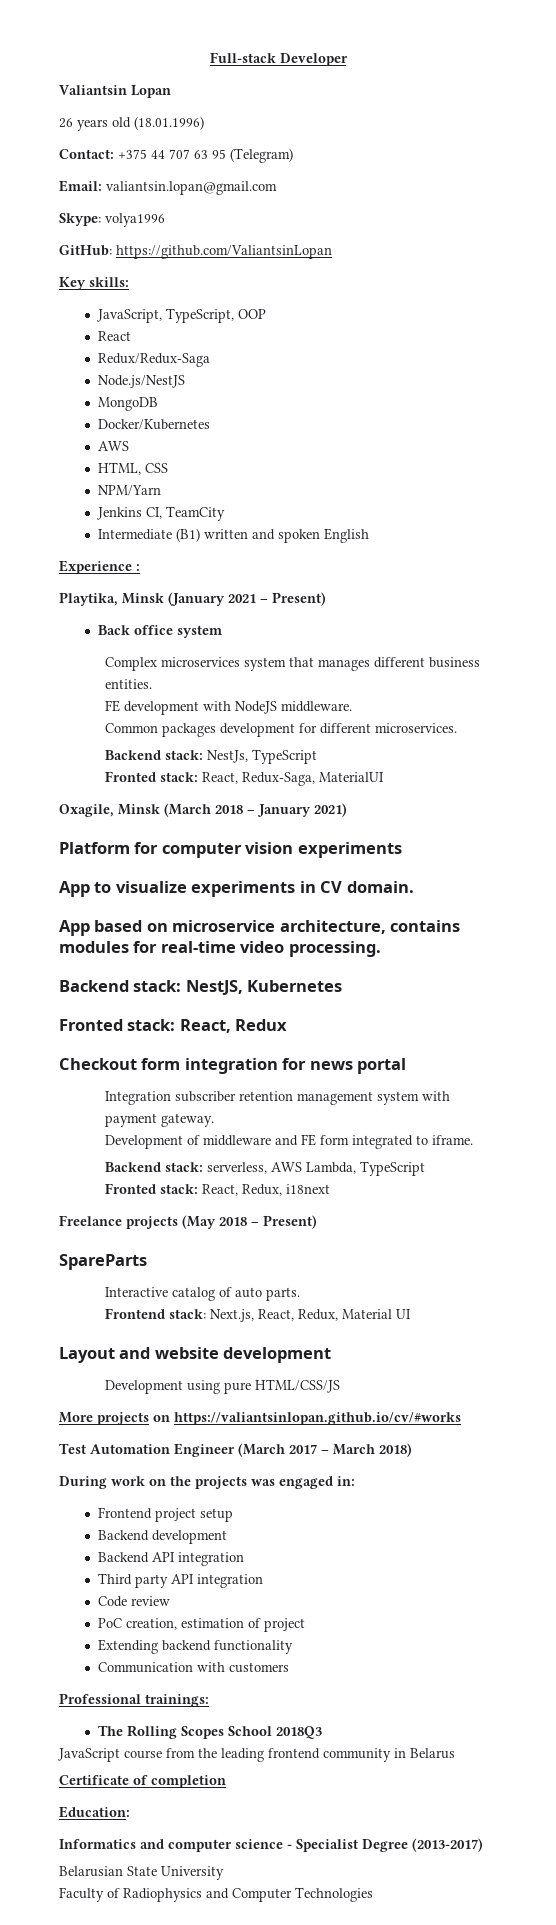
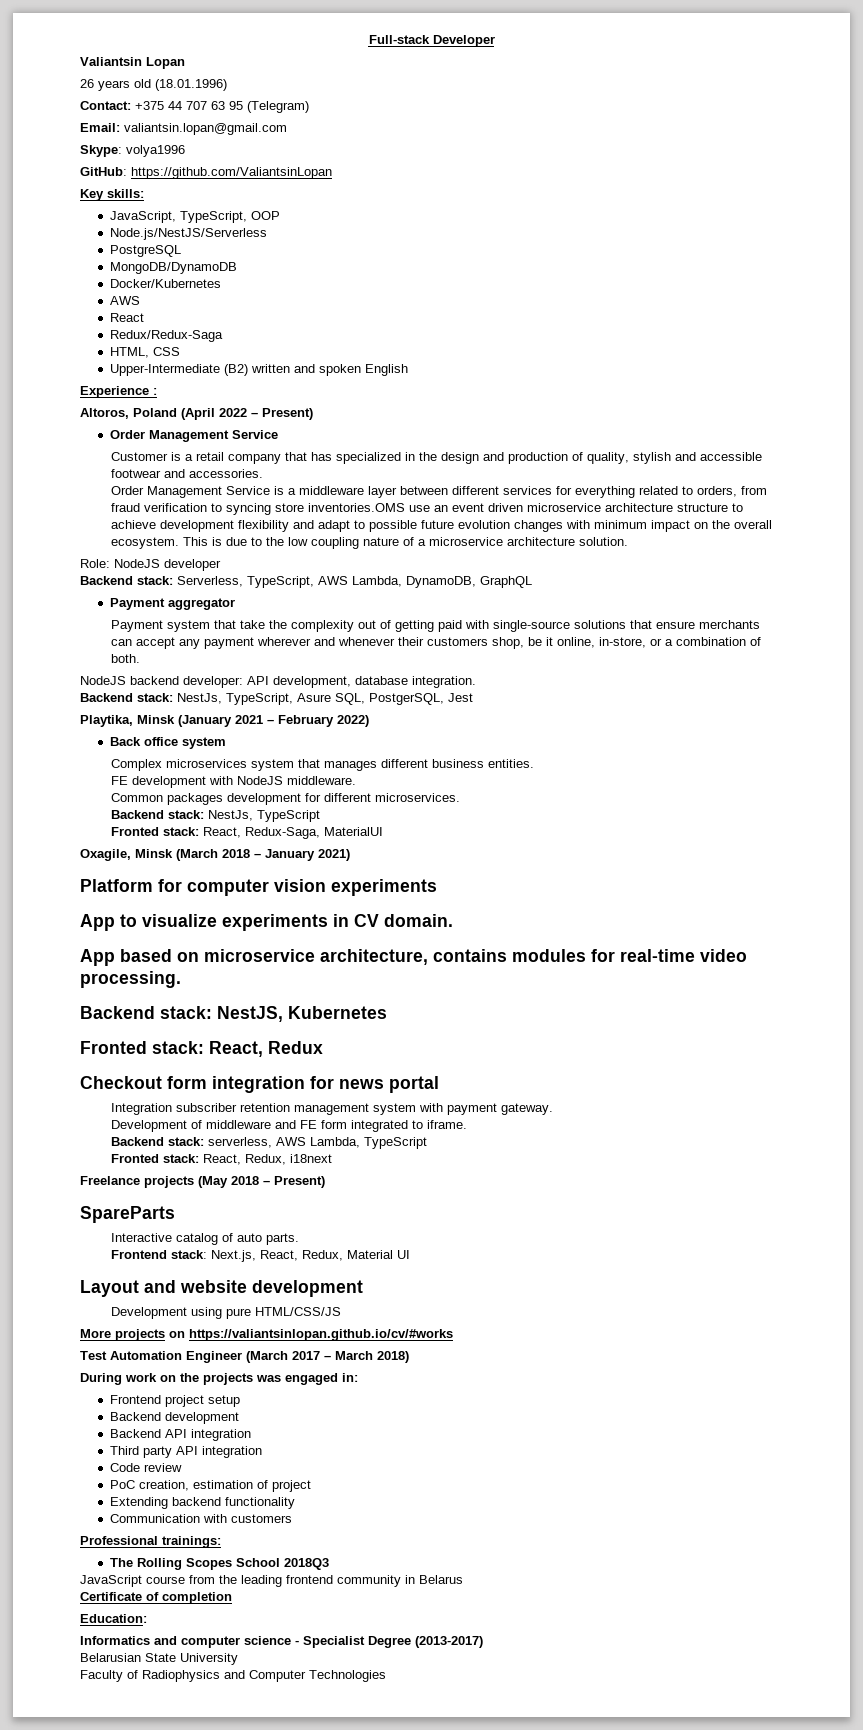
- React
- Redux/Redux-Saga
- Node.js/NestJS
- MongoDB
+ Node.js/NestJS/Serverless
+ PostgreSQL
+ MongoDB/DynamoDB
+ React
+ Redux/Redux-Saga
- NPM/Yarn
- Jenkins CI, TeamCity
- Intermediate (B1) written and spoken English
+ Upper-Intermediate (B2) written and spoken English
+ Altoros, Poland (April 2022 – Present)
+ Order Management Service
+ Customer is a retail company that has specialized in the design and production of quality, stylish and accessible footwear and accessories.
+ Order Management Service is a middleware layer between different services for everything related to orders, from fraud verification to syncing store inventories.OMS use an event driven microservice architecture structure to achieve development flexibility and adapt to possible future evolution changes with minimum impact on the overall ecosystem. This is due to the low coupling nature of a microservice architecture solution.
+ Role: NodeJS developer
+ Backend stack: Serverless, TypeScript, AWS Lambda, DynamoDB, GraphQL
+ Payment aggregator
+ Payment system that take the complexity out of getting paid with single-source solutions that ensure merchants can accept any payment wherever and whenever their customers shop, be it online, in-store, or a combination of both.
+ NodeJS backend developer: API development, database integration.
+ Backend stack: NestJs, TypeScript, Asure SQL, PostgerSQL, Jest
- Playtika, Minsk (January 2021 – Present)
+ Playtika, Minsk (January 2021 – February 2022)

